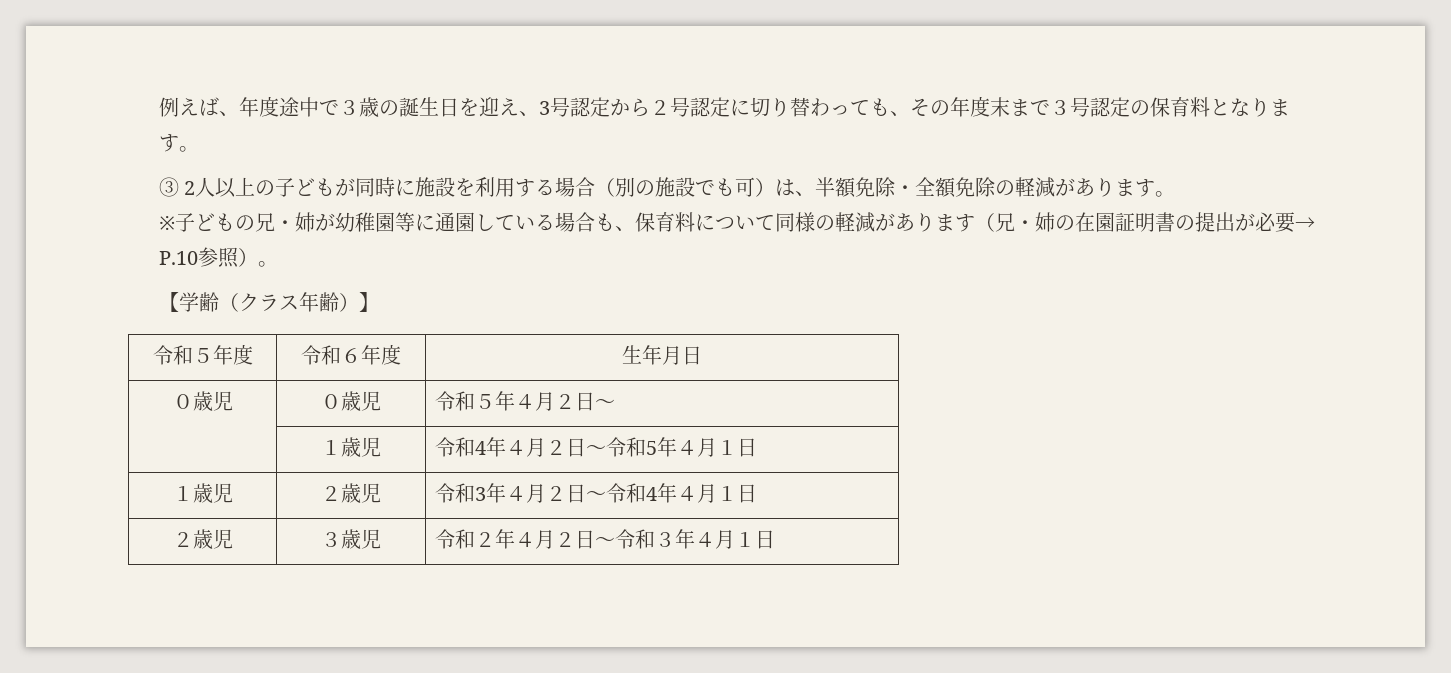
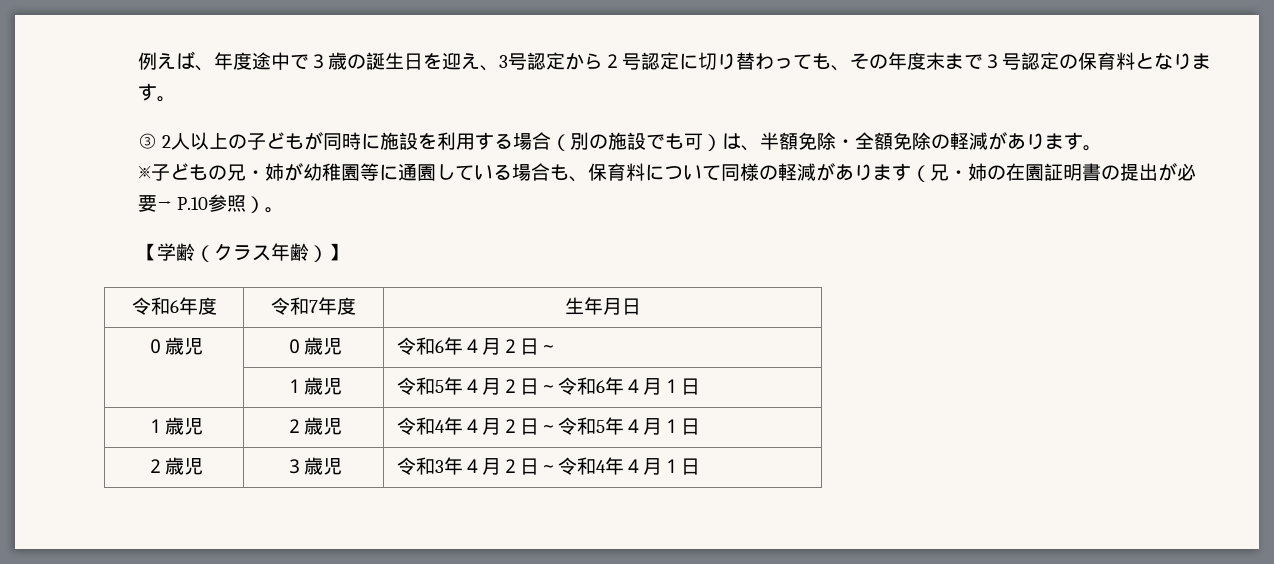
- 令和５年度 | 令和６年度 | 生年月日
+ 令和6年度 | 令和7年度 | 生年月日
- ０歳児 | ０歳児 | 令和５年４月２日～
+ ０歳児 | ０歳児 | 令和6年４月２日～
- | １歳児 | 令和4年４月２日～令和5年４月１日
+ | １歳児 | 令和5年４月２日～令和6年４月１日
+ １歳児 | ２歳児 | 令和4年４月２日～令和5年４月１日
- １歳児 | ２歳児 | 令和3年４月２日～令和4年４月１日
+ ２歳児 | ３歳児 | 令和3年４月２日～令和4年４月１日
- ２歳児 | ３歳児 | 令和２年４月２日～令和３年４月１日

